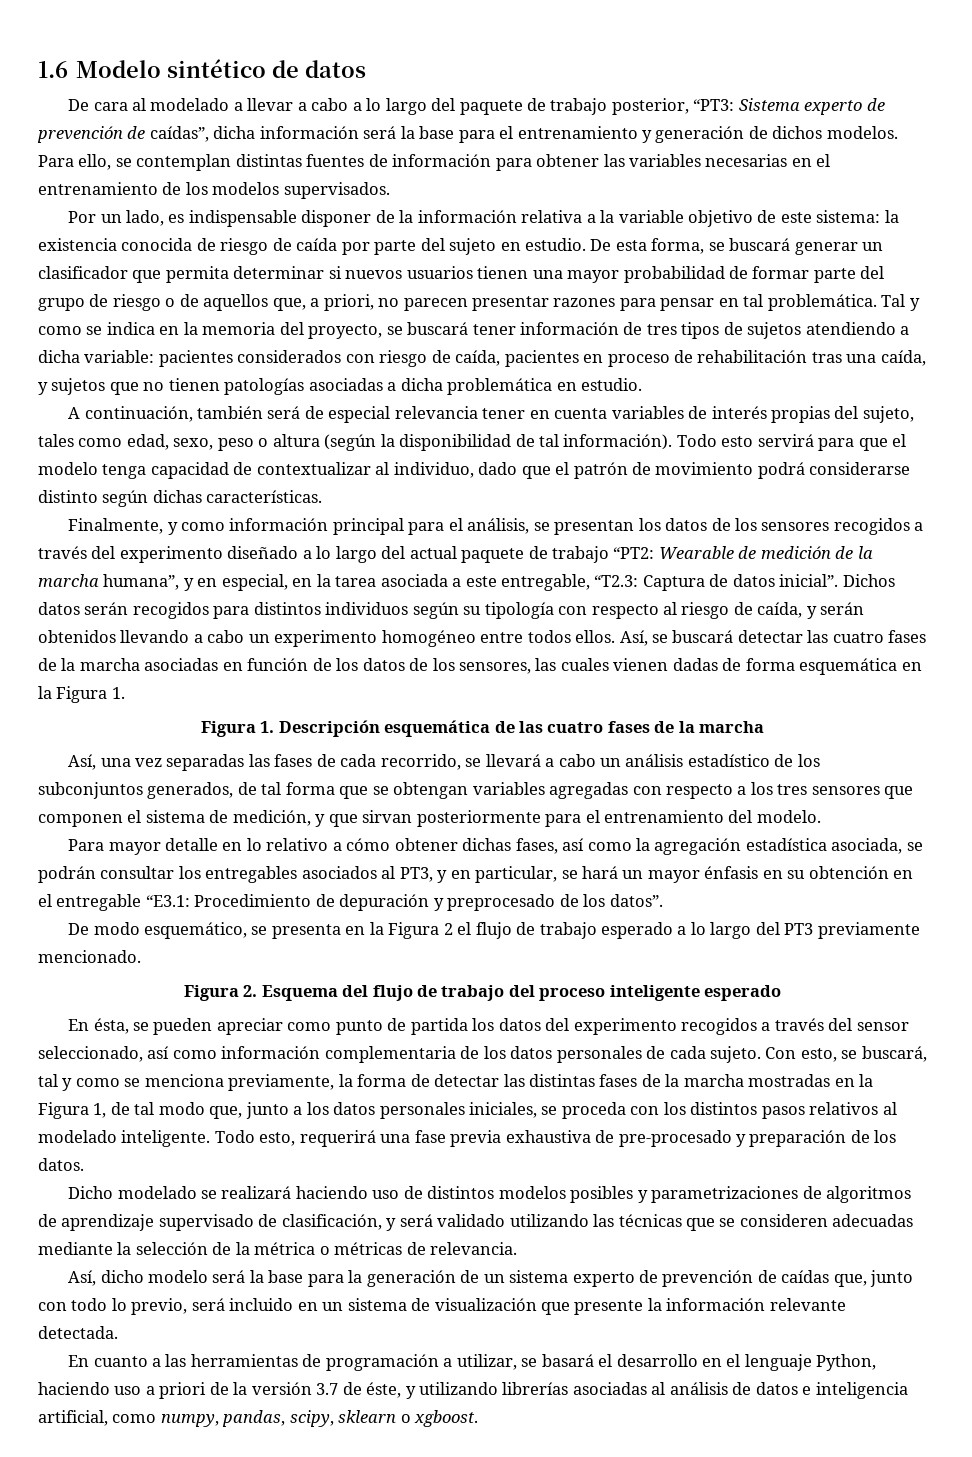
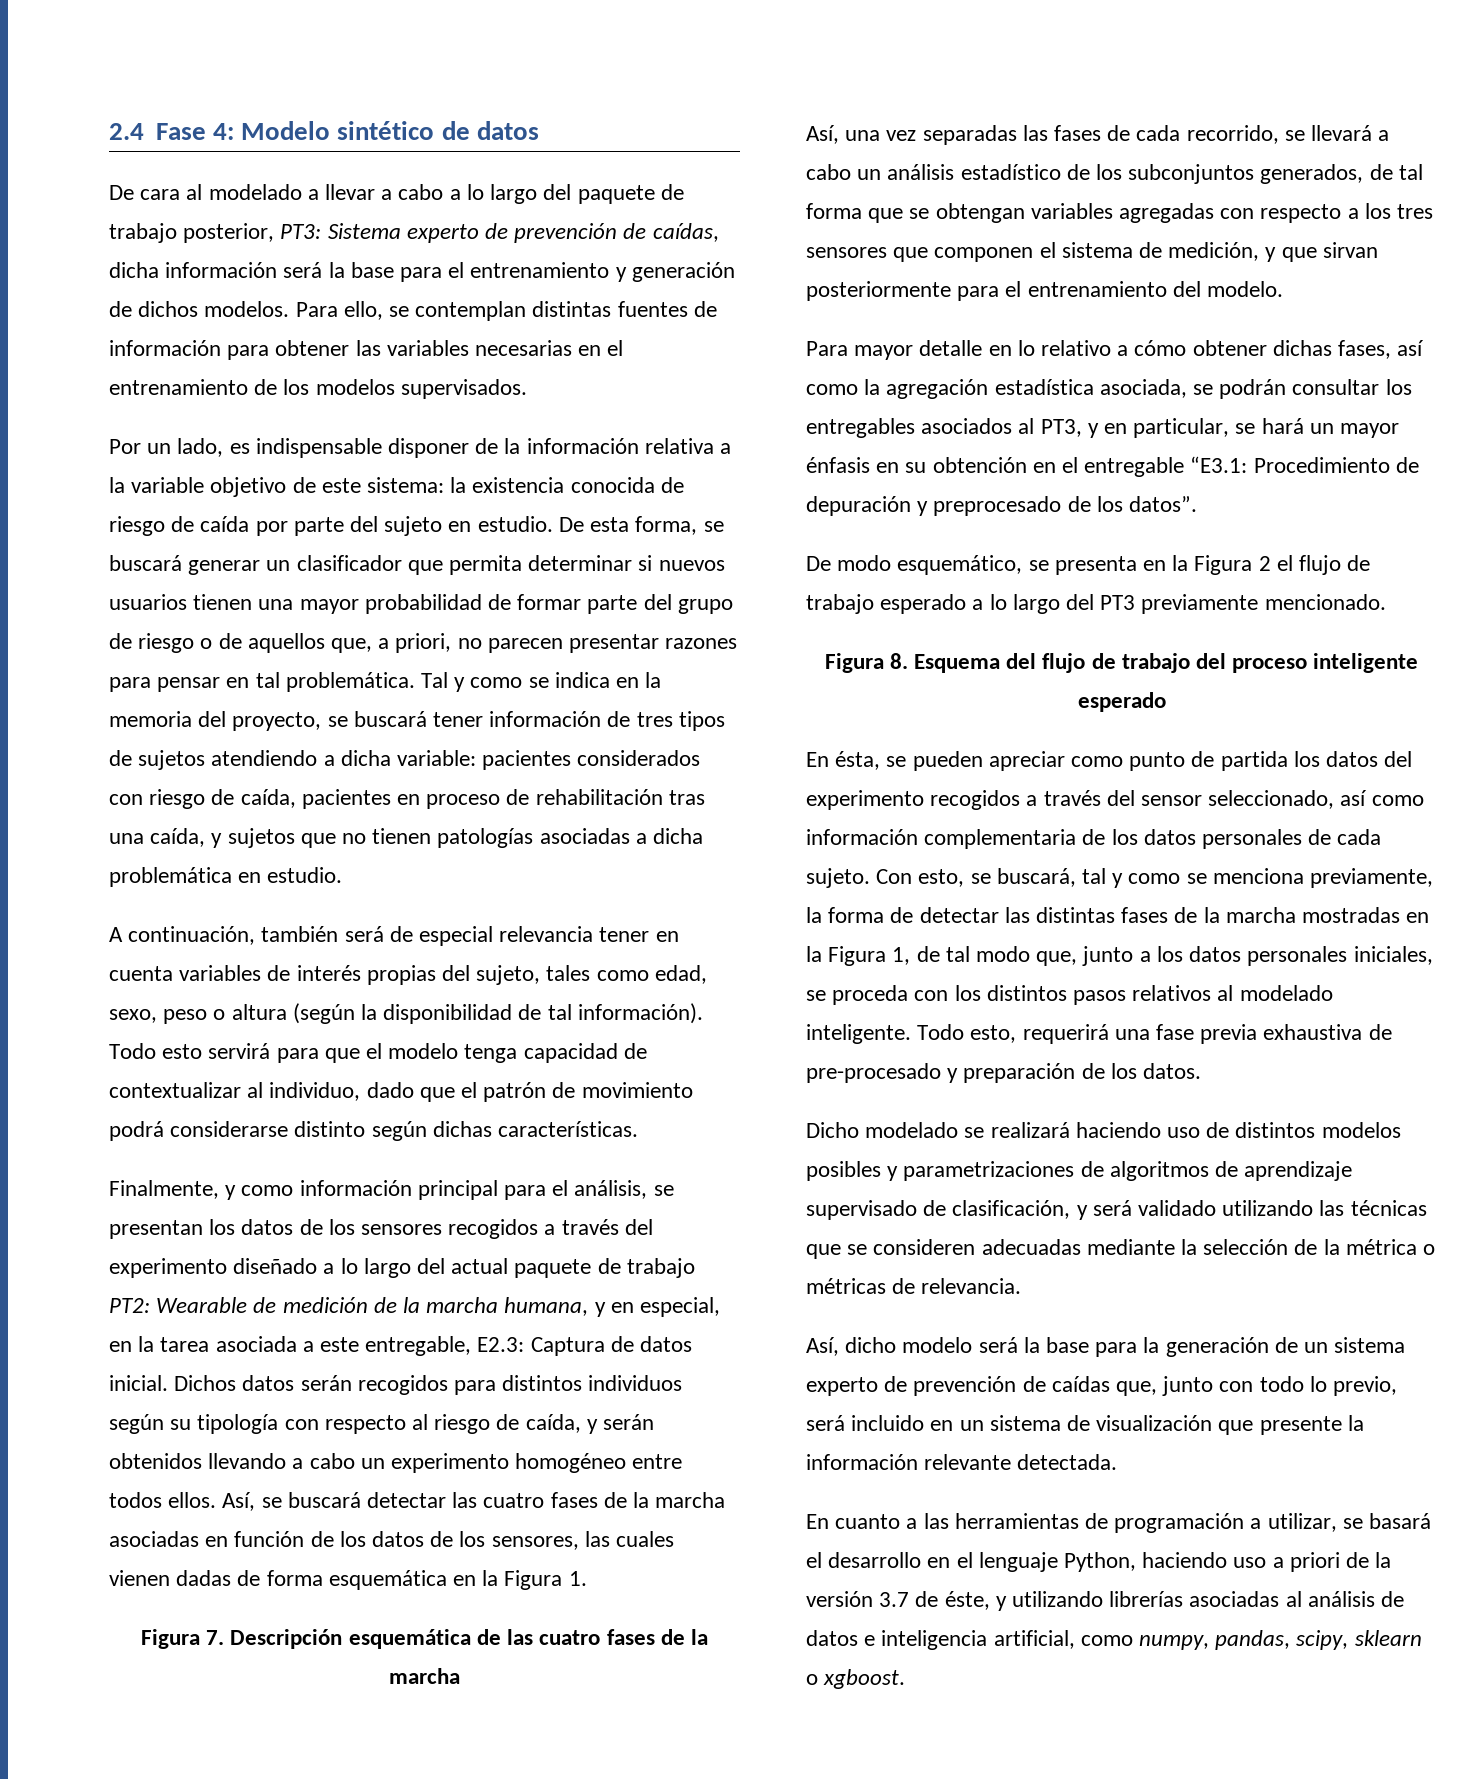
- 1.6 Modelo sintético de datos
+ 2.4 Fase 4: Modelo sintético de datos
- De cara al modelado a llevar a cabo a lo largo del paquete de trabajo posterior, “PT3: Sistema experto de prevención de caídas”, dicha información será la base para el entrenamiento y generación de dichos modelos.
+ De cara al modelado a llevar a cabo a lo largo del paquete de trabajo posterior, PT3: Sistema experto de prevención de caídas, dicha información será la base para el entrenamiento y generación de dichos modelos.
- Finalmente, y como información principal para el análisis, se presentan los datos de los sensores recogidos a través del experimento diseñado a lo largo del actual paquete de trabajo “PT2: Wearable de medición de la marcha humana”, y en especial, en la tarea asociada a este entregable, “T2.3: Captura de datos inicial”.
+ Finalmente, y como información principal para el análisis, se presentan los datos de los sensores recogidos a través del experimento diseñado a lo largo del actual paquete de trabajo PT2: Wearable de medición de la marcha humana, y en especial, en la tarea asociada a este entregable, E2.3: Captura de datos inicial.
- Figura 1. Descripción esquemática de las cuatro fases de la marcha
+ Figura 7. Descripción esquemática de las cuatro fases de la marcha
- Figura 2. Esquema del flujo de trabajo del proceso inteligente esperado
+ Figura 8. Esquema del flujo de trabajo del proceso inteligente esperado

